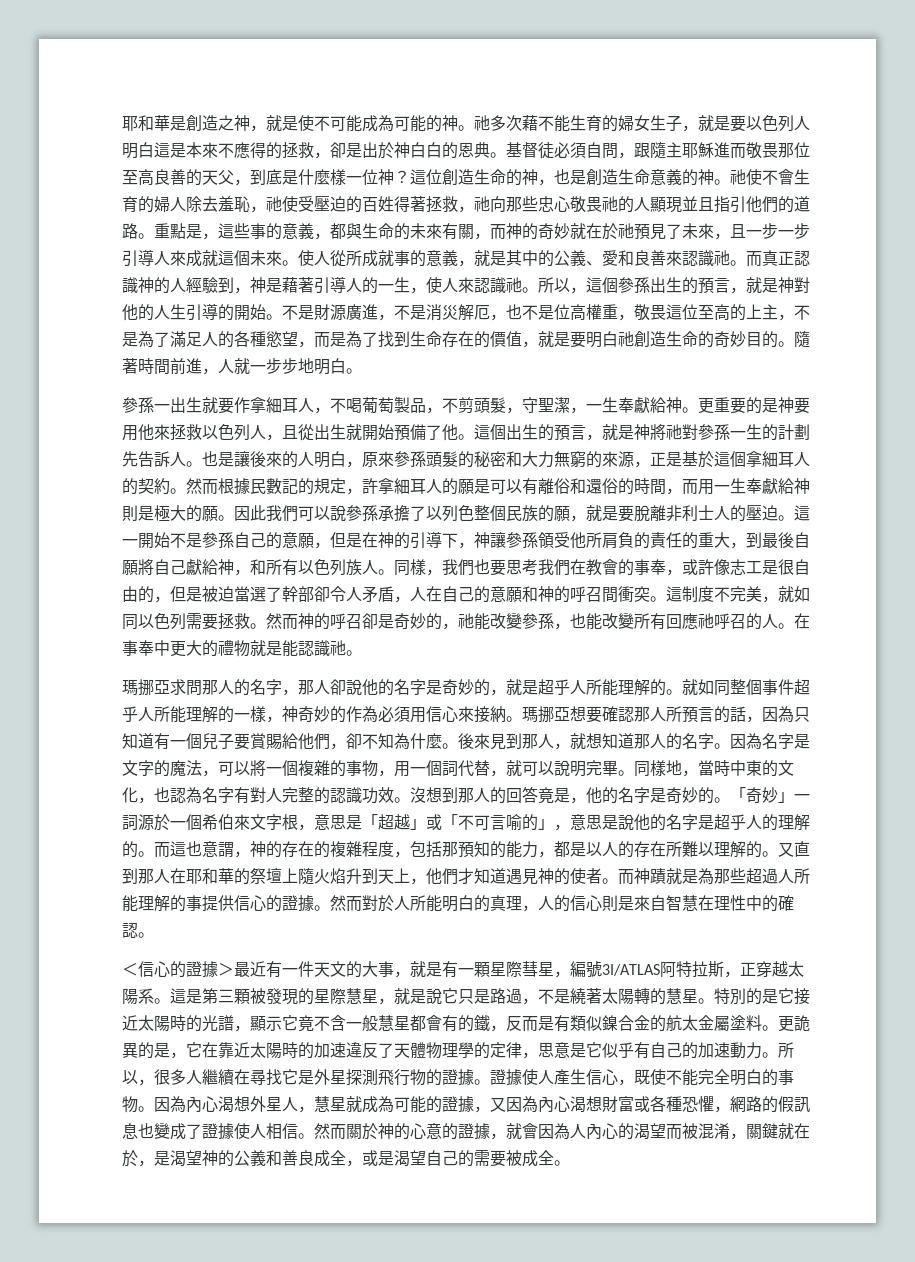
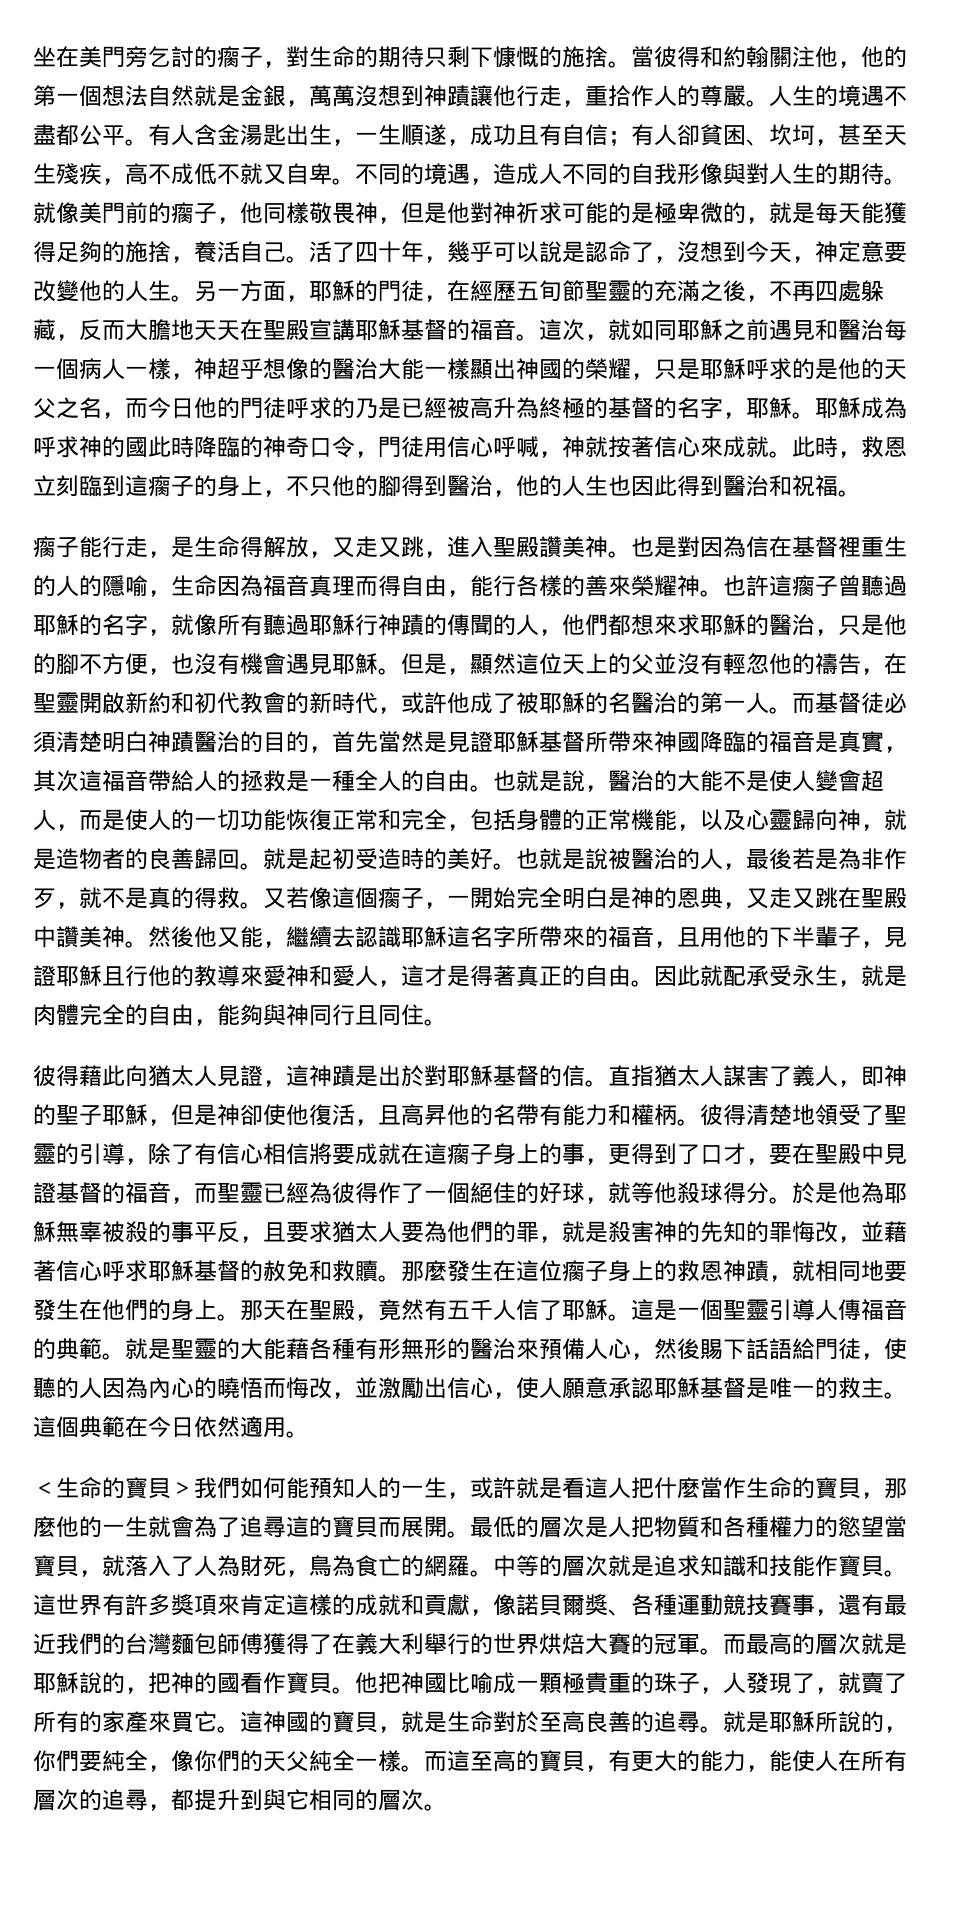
- 耶和華是創造之神，就是使不可能成為可能的神。祂多次藉不能生育的婦女生子，就是要以色列人明白這是本來不應得的拯救，卻是出於神白白的恩典。基督徒必須自問，跟隨主耶穌進而敬畏那位至高良善的天父，到底是什麼樣一位神？這位創造生命的神，也是創造生命意義的神。祂使不會生育的婦人除去羞恥，祂使受壓迫的百姓得著拯救，祂向那些忠心敬畏祂的人顯現並且指引他們的道路。重點是，這些事的意義，都與生命的未來有關，而神的奇妙就在於祂預見了未來，且一步一步引導人來成就這個未來。使人從所成就事的意義，就是其中的公義、愛和良善來認識祂。而真正認識神的人經驗到，神是藉著引導人的一生，使人來認識祂。所以，這個參孫出生的預言，就是神對他的人生引導的開始。不是財源廣進，不是消災解厄，也不是位高權重，敬畏這位至高的上主，不是為了滿足人的各種慾望，而是為了找到生命存在的價值，就是要明白祂創造生命的奇妙目的。隨著時間前進，人就一步步地明白。
- 參孫一出生就要作拿細耳人，不喝葡萄製品，不剪頭髮，守聖潔，一生奉獻給神。更重要的是神要用他來拯救以色列人，且從出生就開始預備了他。這個出生的預言，就是神將祂對參孫一生的計劃先告訴人。也是讓後來的人明白，原來參孫頭髮的秘密和大力無窮的來源，正是基於這個拿細耳人的契約。然而根據民數記的規定，許拿細耳人的願是可以有離俗和還俗的時間，而用一生奉獻給神則是極大的願。因此我們可以說參孫承擔了以列色整個民族的願，就是要脫離非利士人的壓迫。這一開始不是參孫自己的意願，但是在神的引導下，神讓參孫領受他所肩負的責任的重大，到最後自願將自己獻給神，和所有以色列族人。同樣，我們也要思考我們在教會的事奉，或許像志工是很自由的，但是被迫當選了幹部卻令人矛盾，人在自己的意願和神的呼召間衝突。這制度不完美，就如同以色列需要拯救。然而神的呼召卻是奇妙的，祂能改變參孫，也能改變所有回應祂呼召的人。在事奉中更大的禮物就是能認識祂。
- 瑪挪亞求問那人的名字，那人卻說他的名字是奇妙的，就是超乎人所能理解的。就如同整個事件超乎人所能理解的一樣，神奇妙的作為必須用信心來接納。瑪挪亞想要確認那人所預言的話，因為只知道有一個兒子要賞賜給他們，卻不知為什麼。後來見到那人，就想知道那人的名字。因為名字是文字的魔法，可以將一個複雜的事物，用一個詞代替，就可以說明完畢。同樣地，當時中東的文化，也認為名字有對人完整的認識功效。沒想到那人的回答竟是，他的名字是奇妙的。「奇妙」一詞源於一個希伯來文字根，意思是「超越」或「不可言喻的」，意思是說他的名字是超乎人的理解的。而這也意謂，神的存在的複雜程度，包括那預知的能力，都是以人的存在所難以理解的。又直到那人在耶和華的祭壇上隨火焰升到天上，他們才知道遇見神的使者。而神蹟就是為那些超過人所能理解的事提供信心的證據。然而對於人所能明白的真理，人的信心則是來自智慧在理性中的確認。
- ＜信心的證據＞最近有一件天文的大事，就是有一顆星際彗星，編號3I/ATLAS阿特拉斯，正穿越太陽系。這是第三顆被發現的星際慧星，就是說它只是路過，不是繞著太陽轉的慧星。特別的是它接近太陽時的光譜，顯示它竟不含一般慧星都會有的鐵，反而是有類似鎳合金的航太金屬塗料。更詭異的是，它在靠近太陽時的加速違反了天體物理學的定律，思意是它似乎有自己的加速動力。所以，很多人繼續在尋找它是外星探測飛行物的證據。證據使人產生信心，既使不能完全明白的事物。因為內心渴想外星人，慧星就成為可能的證據，又因為內心渴想財富或各種恐懼，網路的假訊息也變成了證據使人相信。然而關於神的心意的證據，就會因為人內心的渴望而被混淆，關鍵就在於，是渴望神的公義和善良成全，或是渴望自己的需要被成全。
+ 坐在美門旁乞討的瘸子，對生命的期待只剩下慷慨的施捨。當彼得和約翰關注他，他的第一個想法自然就是金銀，萬萬沒想到神蹟讓他行走，重拾作人的尊嚴。人生的境遇不盡都公平。有人含金湯匙出生，一生順遂，成功且有自信；有人卻貧困、坎坷，甚至天生殘疾，高不成低不就又自卑。不同的境遇，造成人不同的自我形像與對人生的期待。就像美門前的瘸子，他同樣敬畏神，但是他對神祈求可能的是極卑微的，就是每天能獲得足夠的施捨，養活自己。活了四十年，幾乎可以說是認命了，沒想到今天，神定意要改變他的人生。另一方面，耶穌的門徒，在經歷五旬節聖靈的充滿之後，不再四處躲藏，反而大膽地天天在聖殿宣講耶穌基督的福音。這次，就如同耶穌之前遇見和醫治每一個病人一樣，神超乎想像的醫治大能一樣顯出神國的榮耀，只是耶穌呼求的是他的天父之名，而今日他的門徒呼求的乃是已經被高升為終極的基督的名字，耶穌。耶穌成為呼求神的國此時降臨的神奇口令，門徒用信心呼喊，神就按著信心來成就。此時，救恩立刻臨到這瘸子的身上，不只他的腳得到醫治，他的人生也因此得到醫治和祝福。
+ 瘸子能行走，是生命得解放，又走又跳，進入聖殿讚美神。也是對因為信在基督裡重生的人的隱喻，生命因為福音真理而得自由，能行各樣的善來榮耀神。也許這瘸子曾聽過耶穌的名字，就像所有聽過耶穌行神蹟的傳聞的人，他們都想來求耶穌的醫治，只是他的腳不方便，也沒有機會遇見耶穌。但是，顯然這位天上的父並沒有輕忽他的禱告，在聖靈開啟新約和初代教會的新時代，或許他成了被耶穌的名醫治的第一人。而基督徒必須清楚明白神蹟醫治的目的，首先當然是見證耶穌基督所帶來神國降臨的福音是真實，其次這福音帶給人的拯救是一種全人的自由。也就是說，醫治的大能不是使人變會超人，而是使人的一切功能恢復正常和完全，包括身體的正常機能，以及心靈歸向神，就是造物者的良善歸回。就是起初受造時的美好。也就是說被醫治的人，最後若是為非作歹，就不是真的得救。又若像這個瘸子，一開始完全明白是神的恩典，又走又跳在聖殿中讚美神。然後他又能，繼續去認識耶穌這名字所帶來的福音，且用他的下半輩子，見證耶穌且行他的教導來愛神和愛人，這才是得著真正的自由。因此就配承受永生，就是肉體完全的自由，能夠與神同行且同住。
+ 彼得藉此向猶太人見證，這神蹟是出於對耶穌基督的信。直指猶太人謀害了義人，即神的聖子耶穌，但是神卻使他復活，且高昇他的名帶有能力和權柄。彼得清楚地領受了聖靈的引導，除了有信心相信將要成就在這瘸子身上的事，更得到了口才，要在聖殿中見證基督的福音，而聖靈已經為彼得作了一個絕佳的好球，就等他殺球得分。於是他為耶穌無辜被殺的事平反，且要求猶太人要為他們的罪，就是殺害神的先知的罪悔改，並藉著信心呼求耶穌基督的赦免和救贖。那麼發生在這位瘸子身上的救恩神蹟，就相同地要發生在他們的身上。那天在聖殿，竟然有五千人信了耶穌。這是一個聖靈引導人傳福音的典範。就是聖靈的大能藉各種有形無形的醫治來預備人心，然後賜下話語給門徒，使聽的人因為內心的曉悟而悔改，並激勵出信心，使人願意承認耶穌基督是唯一的救主。這個典範在今日依然適用。
+ ＜生命的寶貝＞我們如何能預知人的一生，或許就是看這人把什麼當作生命的寶貝，那麼他的一生就會為了追尋這的寶貝而展開。最低的層次是人把物質和各種權力的慾望當寶貝，就落入了人為財死，鳥為食亡的網羅。中等的層次就是追求知識和技能作寶貝。這世界有許多獎項來肯定這樣的成就和貢獻，像諾貝爾獎、各種運動競技賽事，還有最近我們的台灣麵包師傅獲得了在義大利舉行的世界烘焙大賽的冠軍。而最高的層次就是耶穌說的，把神的國看作寶貝。他把神國比喻成一顆極貴重的珠子，人發現了，就賣了所有的家產來買它。這神國的寶貝，就是生命對於至高良善的追尋。就是耶穌所說的，你們要純全，像你們的天父純全一樣。而這至高的寶貝，有更大的能力，能使人在所有層次的追尋，都提升到與它相同的層次。

